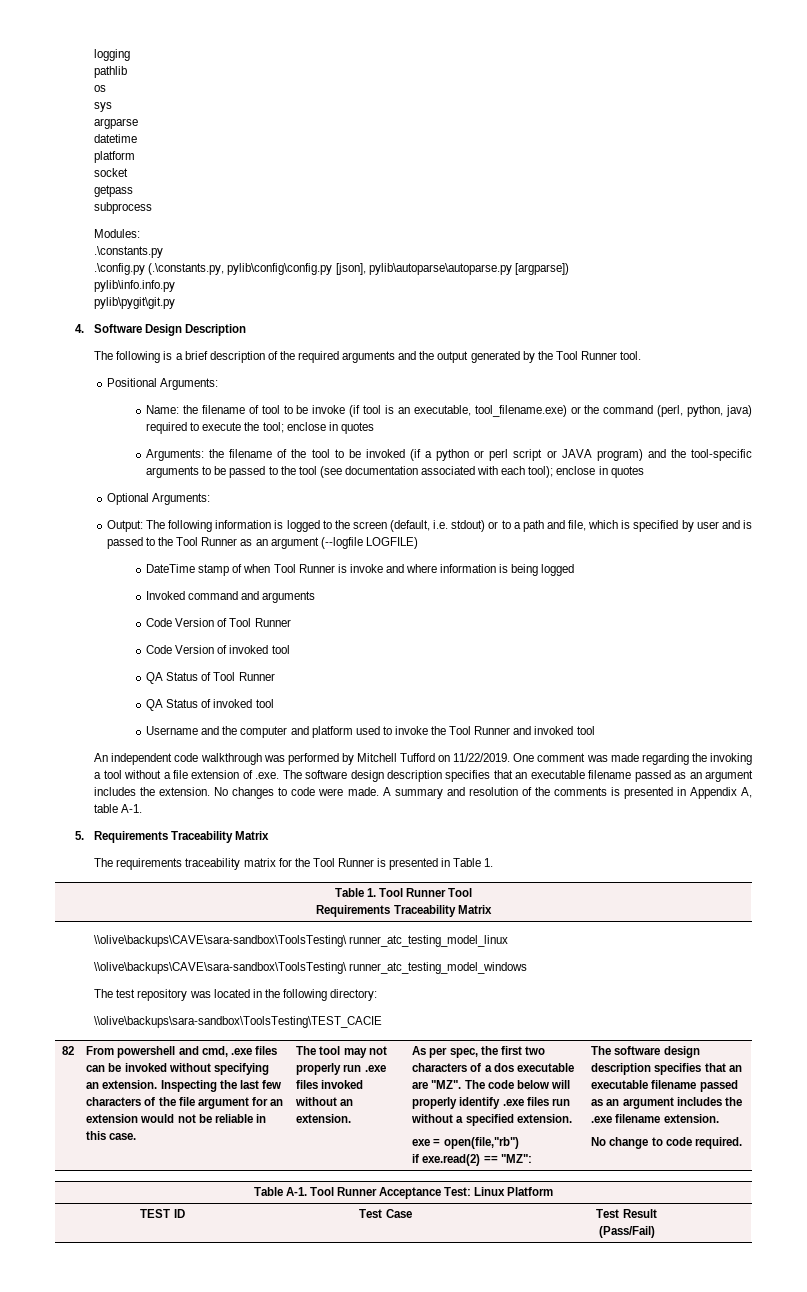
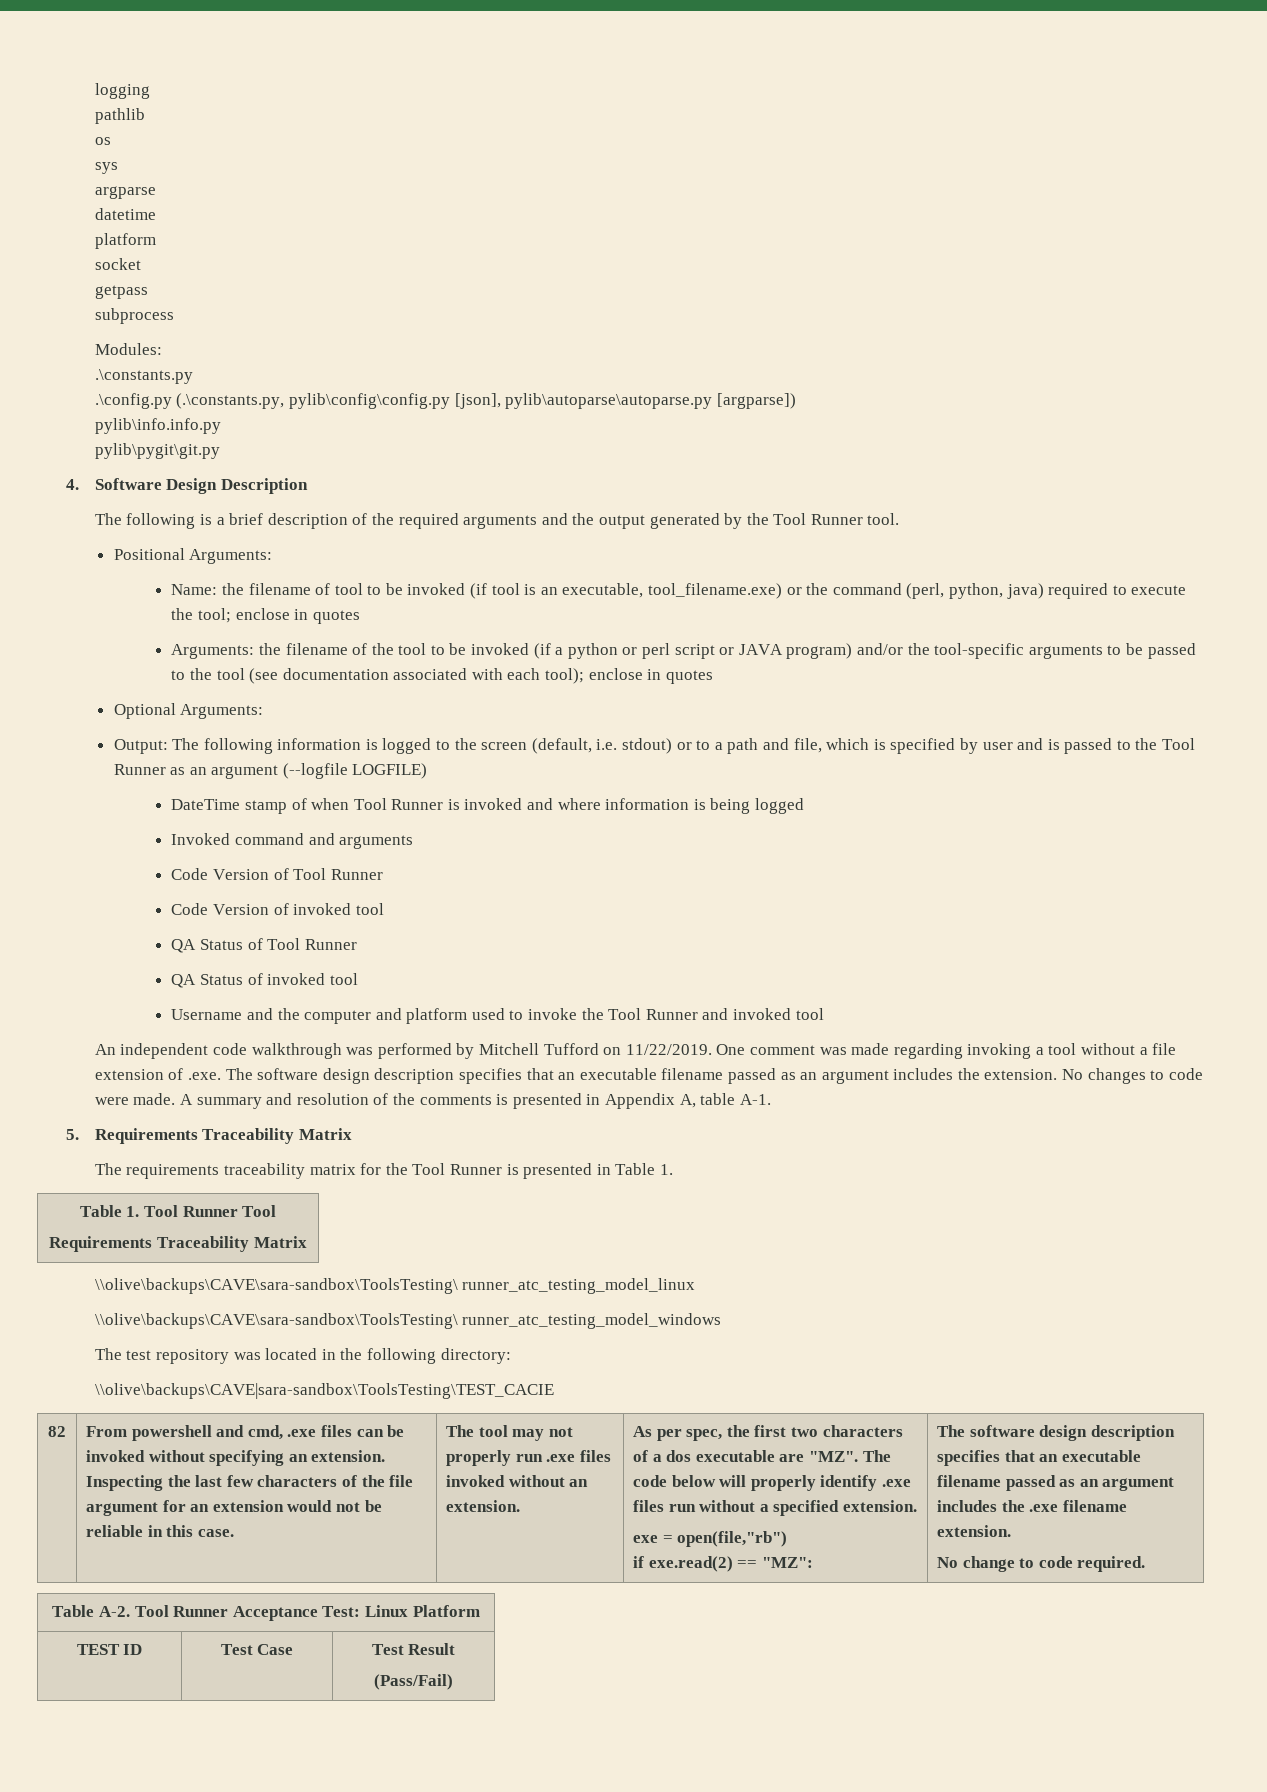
- Name: the filename of tool to be invoke (if tool is an executable, tool_filename.exe) or the command (perl, python, java) required to execute the tool; enclose in quotes
+ Name: the filename of tool to be invoked (if tool is an executable, tool_filename.exe) or the command (perl, python, java) required to execute the tool; enclose in quotes
- Arguments: the filename of the tool to be invoked (if a python or perl script or JAVA program) and the tool-specific arguments to be passed to the tool (see documentation associated with each tool); enclose in quotes
+ Arguments: the filename of the tool to be invoked (if a python or perl script or JAVA program) and/or the tool-specific arguments to be passed to the tool (see documentation associated with each tool); enclose in quotes
- DateTime stamp of when Tool Runner is invoke and where information is being logged
+ DateTime stamp of when Tool Runner is invoked and where information is being logged
- One comment was made regarding the invoking a tool without a file extension of .exe. The software design description specifies that an executable filename passed as an argument includes the extension.
+ One comment was made regarding invoking a tool without a file extension of .exe. The software design description specifies that an executable filename passed as an argument includes the extension.
- \\olive\backups\sara-sandbox\ToolsTesting\TEST_CACIE
+ \\olive\backups\CAVE|sara-sandbox\ToolsTesting\TEST_CACIE
- Table A-1. Tool Runner Acceptance Test: Linux Platform
+ Table A-2. Tool Runner Acceptance Test: Linux Platform

